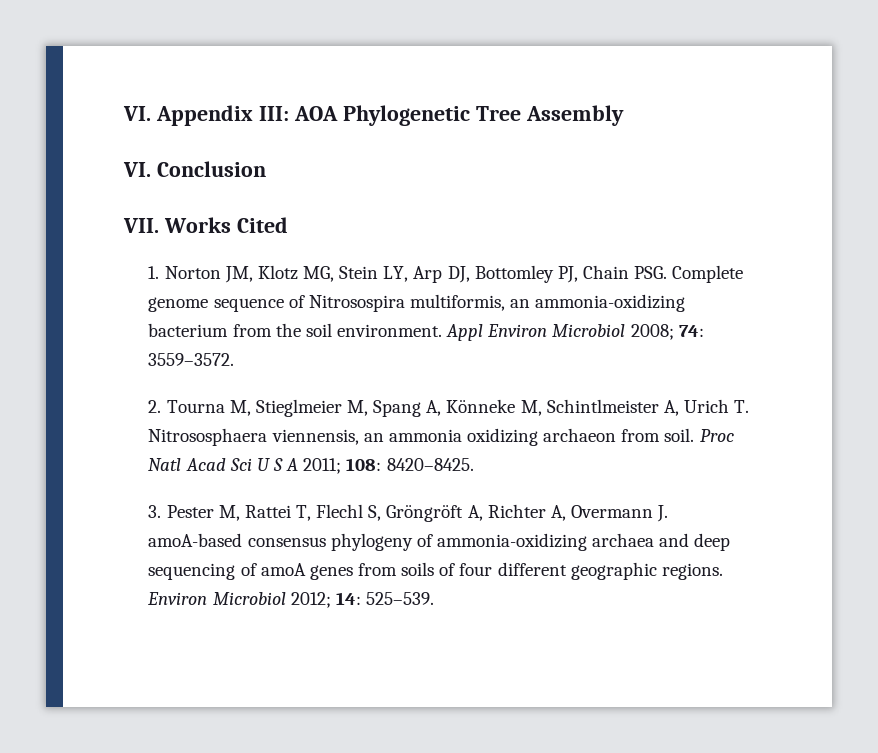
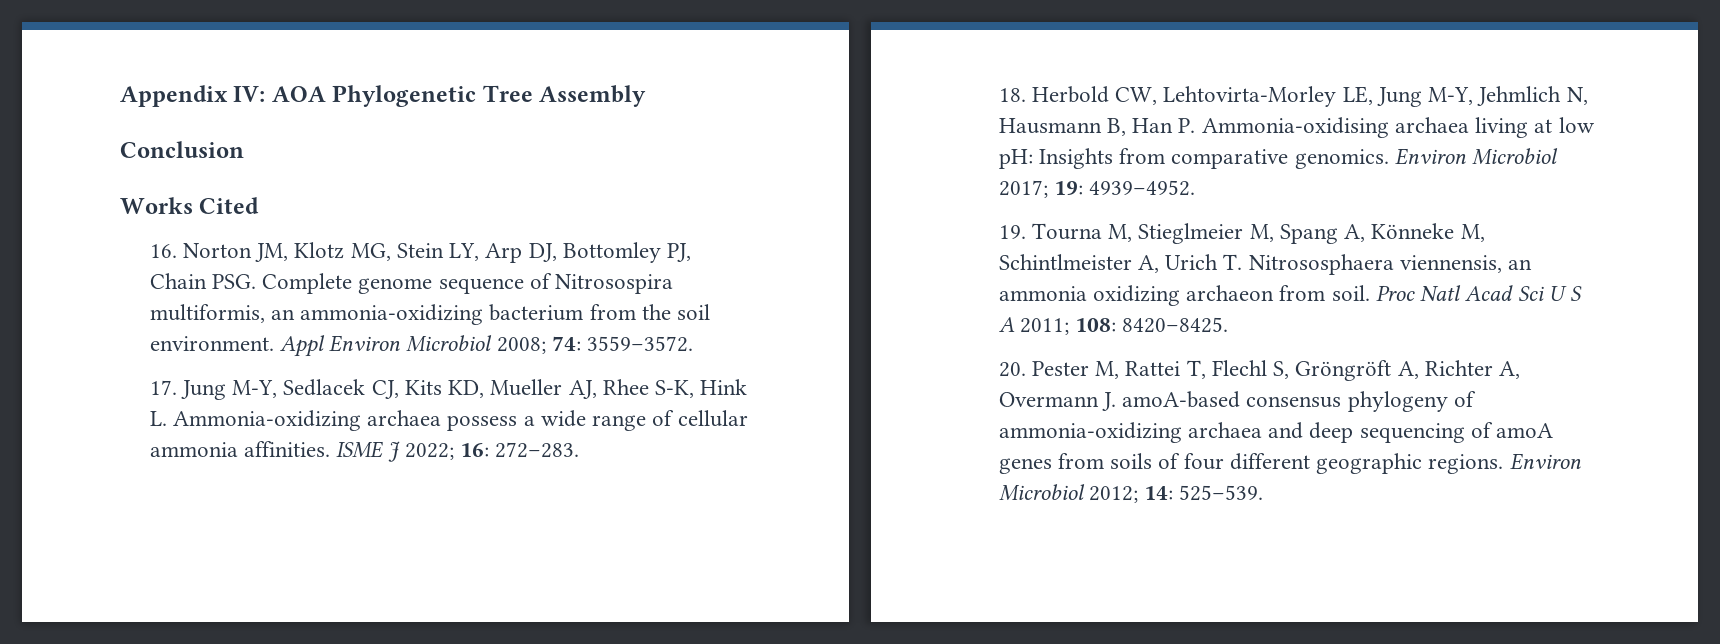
- VI. Appendix III: AOA Phylogenetic Tree Assembly
+ Appendix IV: AOA Phylogenetic Tree Assembly
- VI. Conclusion
+ Conclusion
- VII. Works Cited
+ Works Cited
- 1. Norton JM, Klotz MG, Stein LY, Arp DJ, Bottomley PJ, Chain PSG. Complete genome sequence of Nitrosospira multiformis, an ammonia-oxidizing bacterium from the soil environment.
+ 16. Norton JM, Klotz MG, Stein LY, Arp DJ, Bottomley PJ, Chain PSG. Complete genome sequence of Nitrosospira multiformis, an ammonia-oxidizing bacterium from the soil environment.
- 2. Tourna M, Stieglmeier M, Spang A, Könneke M, Schintlmeister A, Urich T. Nitrososphaera viennensis, an ammonia oxidizing archaeon from soil.
+ 17. Jung M-Y, Sedlacek CJ, Kits KD, Mueller AJ, Rhee S-K, Hink L. Ammonia-oxidizing archaea possess a wide range of cellular ammonia affinities. ISME J 2022; 16: 272–283.
+ 18. Herbold CW, Lehtovirta-Morley LE, Jung M-Y, Jehmlich N, Hausmann B, Han P. Ammonia-oxidising archaea living at low pH: Insights from comparative genomics. Environ Microbiol 2017; 19: 4939–4952.
+ 19. Tourna M, Stieglmeier M, Spang A, Könneke M, Schintlmeister A, Urich T. Nitrososphaera viennensis, an ammonia oxidizing archaeon from soil.
- 3. Pester M, Rattei T, Flechl S, Gröngröft A, Richter A, Overmann J. amoA-based consensus phylogeny of ammonia-oxidizing archaea and deep sequencing of amoA genes from soils of four different geographic regions.
+ 20. Pester M, Rattei T, Flechl S, Gröngröft A, Richter A, Overmann J. amoA-based consensus phylogeny of ammonia-oxidizing archaea and deep sequencing of amoA genes from soils of four different geographic regions.

